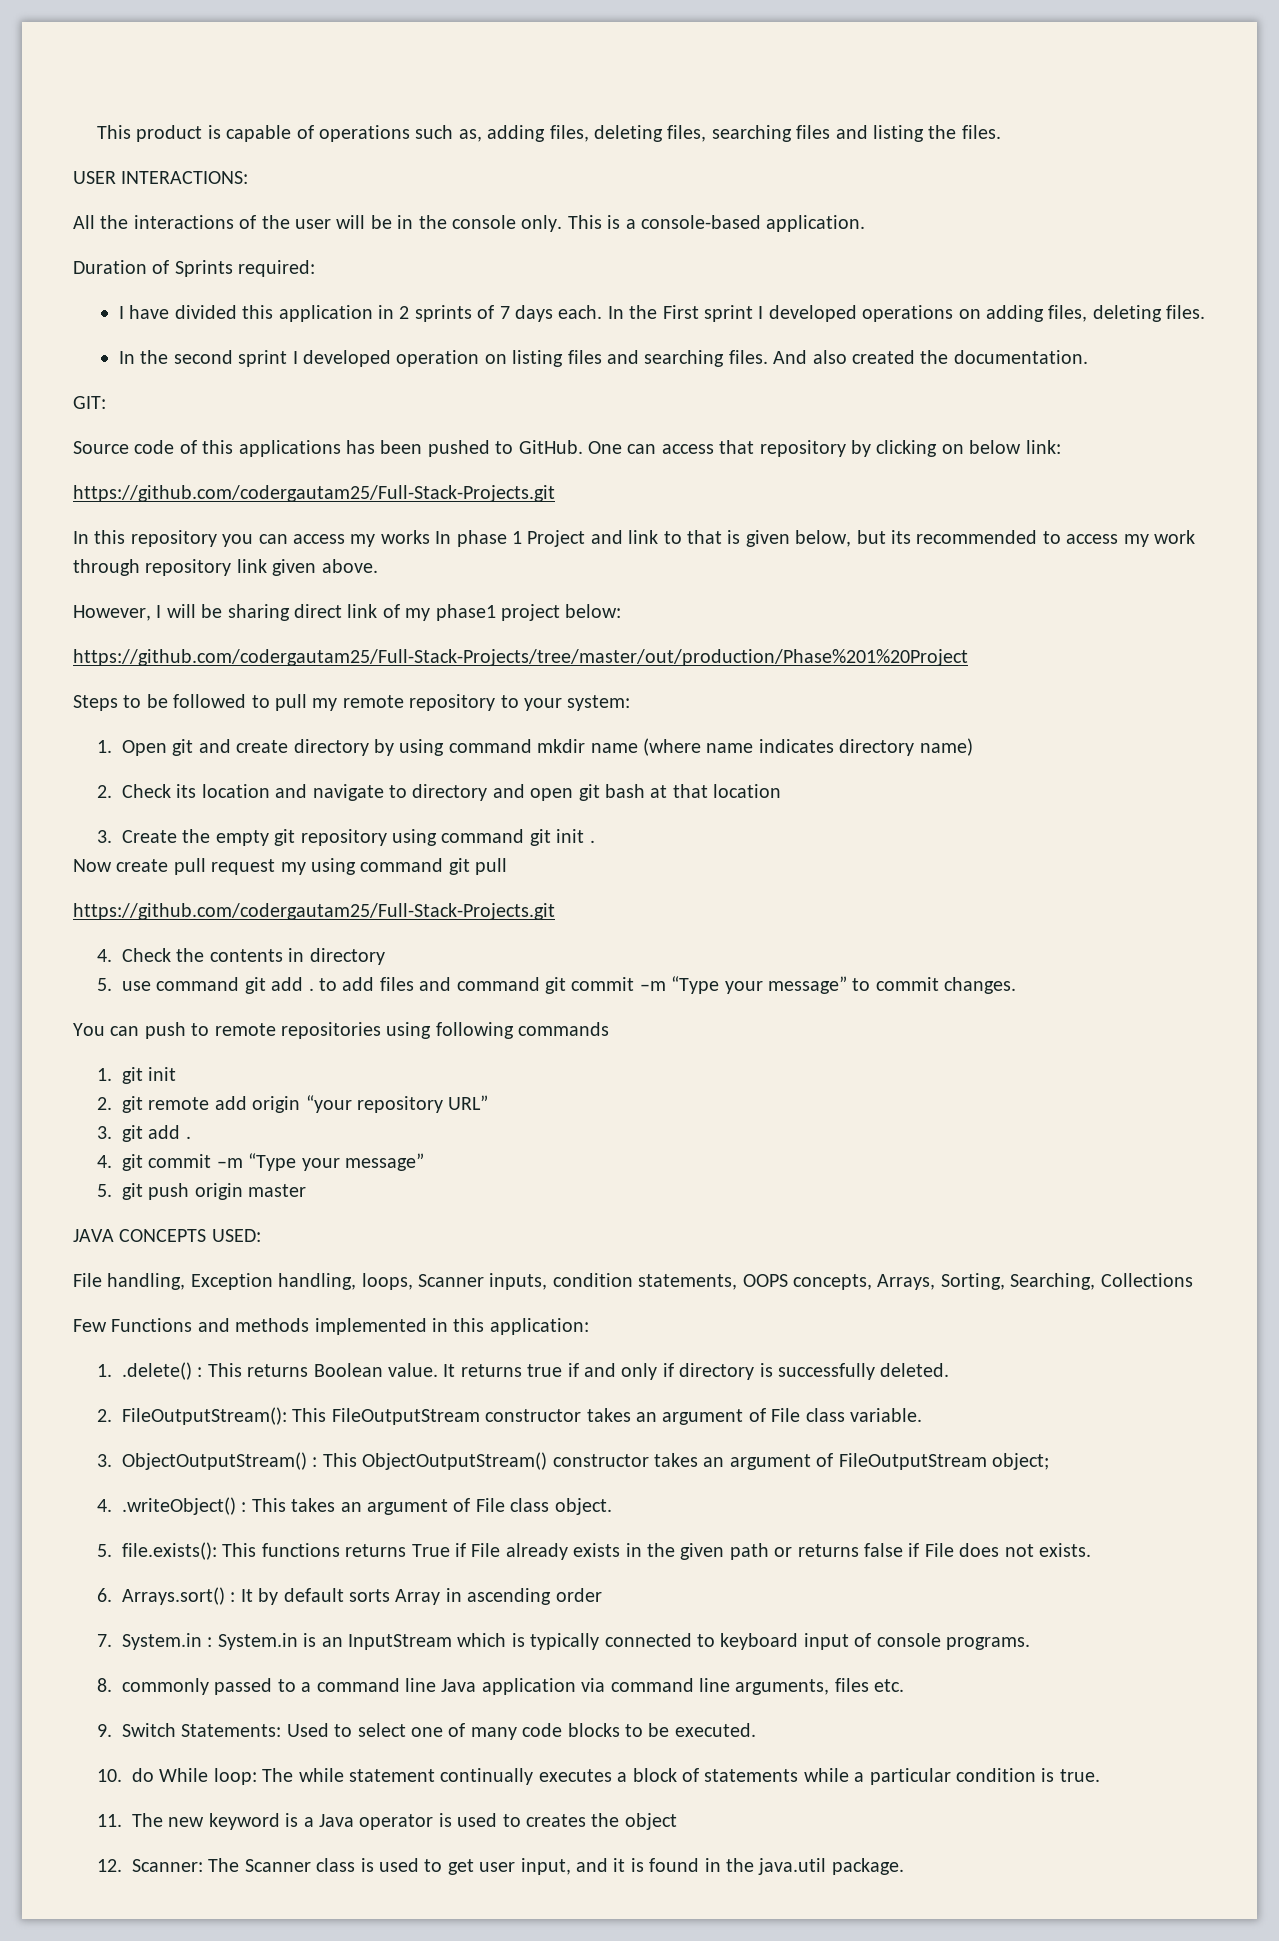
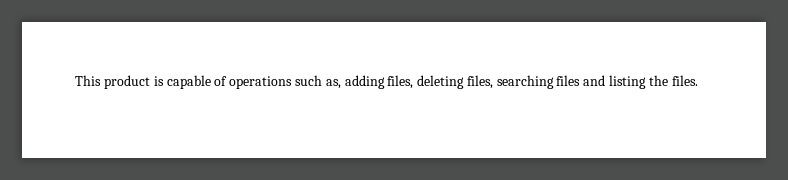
- USER INTERACTIONS:
- All the interactions of the user will be in the console only. This is a console-based application.
- Duration of Sprints required:
- I have divided this application in 2 sprints of 7 days each. In the First sprint I developed operations on adding files, deleting files.
- In the second sprint I developed operation on listing files and searching files. And also created the documentation.
- GIT:
- Source code of this applications has been pushed to GitHub. One can access that repository by clicking on below link:
- https://github.com/codergautam25/Full-Stack-Projects.git
- In this repository you can access my works In phase 1 Project and link to that is given below, but its recommended to access my work through repository link given above.
- However, I will be sharing direct link of my phase1 project below:
- https://github.com/codergautam25/Full-Stack-Projects/tree/master/out/production/Phase%201%20Project
- Steps to be followed to pull my remote repository to your system:
- 1. Open git and create directory by using command mkdir name (where name indicates directory name)
- 2. Check its location and navigate to directory and open git bash at that location
- 3. Create the empty git repository using command git init .
- Now create pull request my using command git pull
- https://github.com/codergautam25/Full-Stack-Projects.git
- 4. Check the contents in directory
- 5. use command git add . to add files and command git commit –m “Type your message” to commit changes.
- You can push to remote repositories using following commands
- 1. git init
- 2. git remote add origin “your repository URL”
- 3. git add .
- 4. git commit –m “Type your message”
- 5. git push origin master
- JAVA CONCEPTS USED:
- File handling, Exception handling, loops, Scanner inputs, condition statements, OOPS concepts, Arrays, Sorting, Searching, Collections
- Few Functions and methods implemented in this application:
- 1. .delete() : This returns Boolean value. It returns true if and only if directory is successfully deleted.
- 2. FileOutputStream(): This FileOutputStream constructor takes an argument of File class variable.
- 3. ObjectOutputStream() : This ObjectOutputStream() constructor takes an argument of FileOutputStream object;
- 4. .writeObject() : This takes an argument of File class object.
- 5. file.exists(): This functions returns True if File already exists in the given path or returns false if File does not exists.
- 6. Arrays.sort() : It by default sorts Array in ascending order
- 7. System.in : System.in is an InputStream which is typically connected to keyboard input of console programs.
- 8. commonly passed to a command line Java application via command line arguments, files etc.
- 9. Switch Statements: Used to select one of many code blocks to be executed.
- 10. do While loop: The while statement continually executes a block of statements while a particular condition is true.
- 11. The new keyword is a Java operator is used to creates the object
- 12. Scanner: The Scanner class is used to get user input, and it is found in the java.util package.

